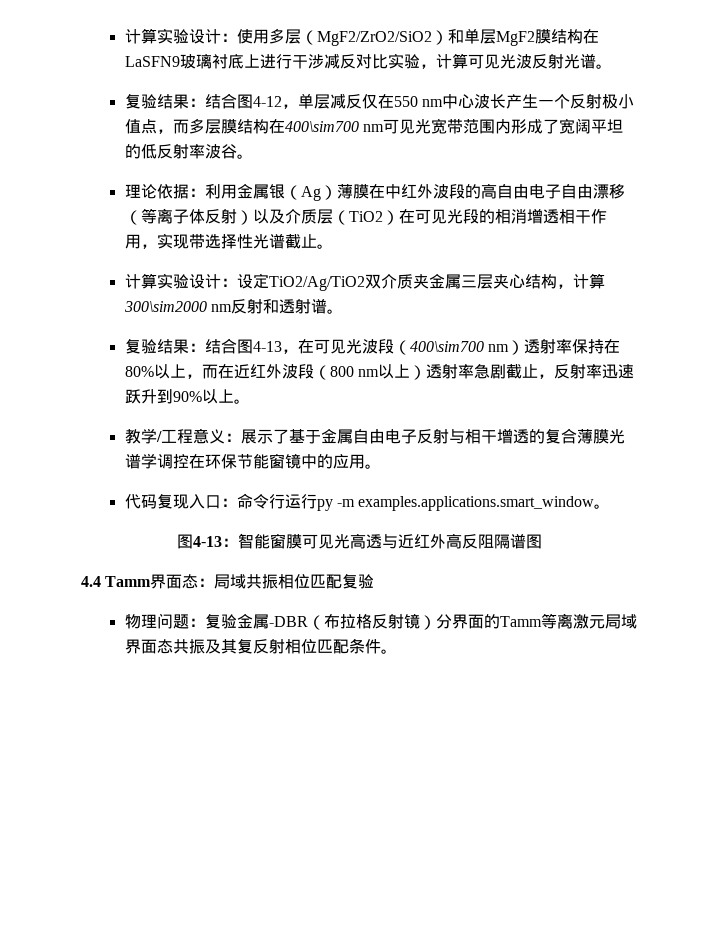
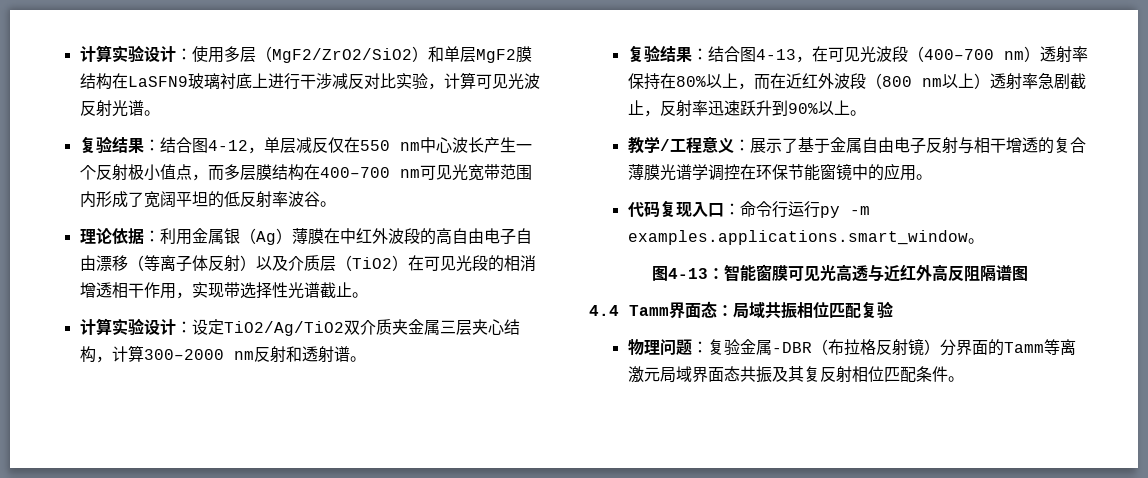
- 复验结果：结合图4-12，单层减反仅在550 nm中心波长产生一个反射极小值点，而多层膜结构在400\sim700 nm可见光宽带范围内形成了宽阔平坦的低反射率波谷。
+ 复验结果：结合图4-12，单层减反仅在550 nm中心波长产生一个反射极小值点，而多层膜结构在400–700 nm可见光宽带范围内形成了宽阔平坦的低反射率波谷。
- 计算实验设计：设定TiO2/Ag/TiO2双介质夹金属三层夹心结构，计算300\sim2000 nm反射和透射谱。
+ 计算实验设计：设定TiO2/Ag/TiO2双介质夹金属三层夹心结构，计算300–2000 nm反射和透射谱。
- 复验结果：结合图4-13，在可见光波段（400\sim700 nm）透射率保持在80%以上，而在近红外波段（800 nm以上）透射率急剧截止，反射率迅速跃升到90%以上。
+ 复验结果：结合图4-13，在可见光波段（400–700 nm）透射率保持在80%以上，而在近红外波段（800 nm以上）透射率急剧截止，反射率迅速跃升到90%以上。

